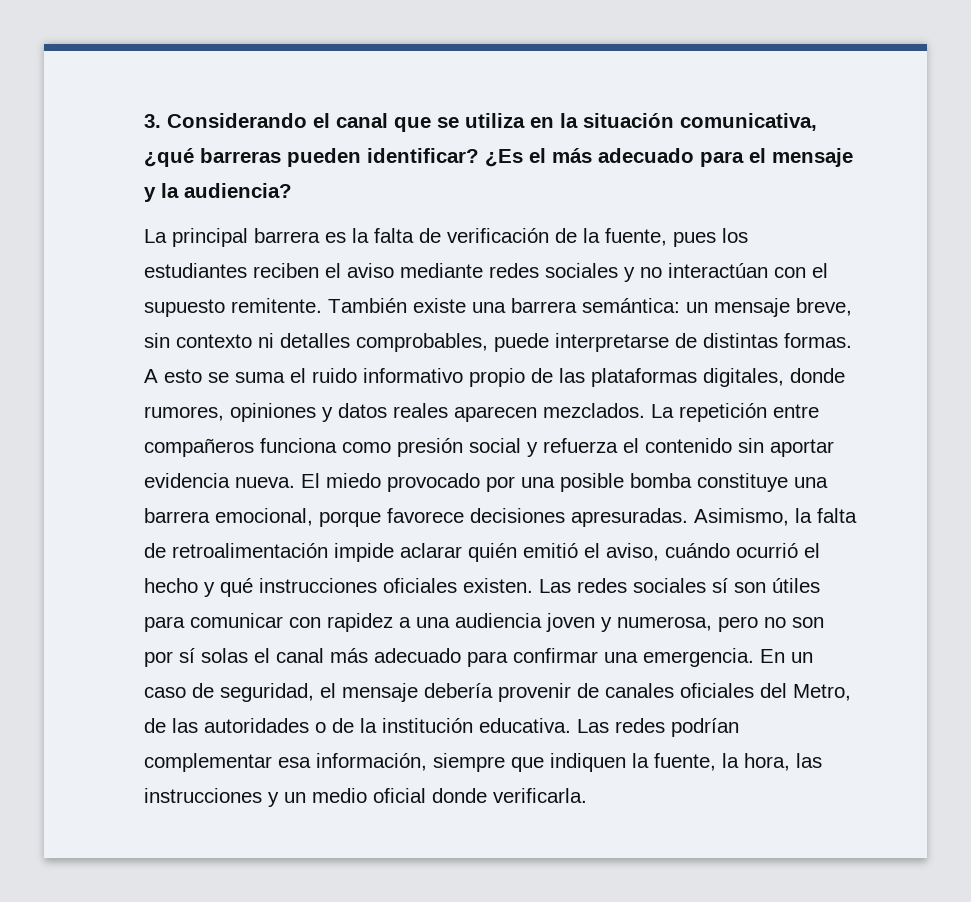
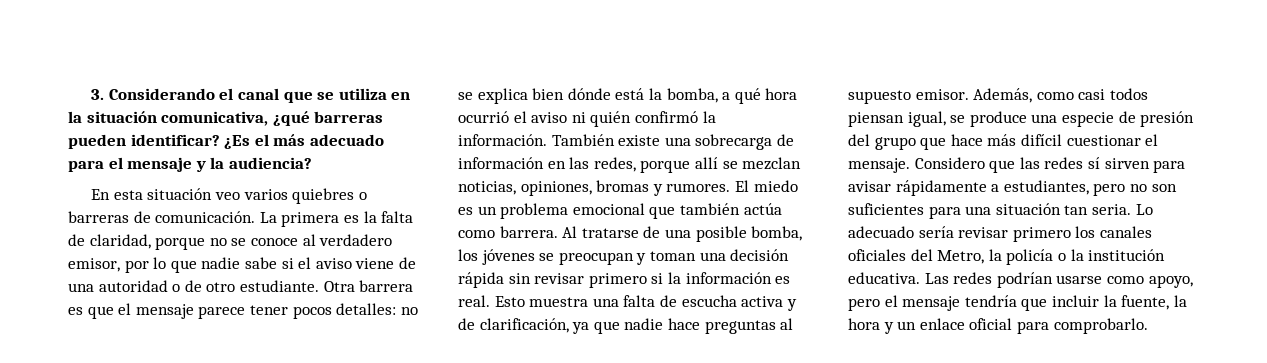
- La principal barrera es la falta de verificación de la fuente, pues los estudiantes reciben el aviso mediante redes sociales y no interactúan con el supuesto remitente. También existe una barrera semántica: un mensaje breve, sin contexto ni detalles comprobables, puede interpretarse de distintas formas. A esto se suma el ruido informativo propio de las plataformas digitales, donde rumores, opiniones y datos reales aparecen mezclados. La repetición entre compañeros funciona como presión social y refuerza el contenido sin aportar evidencia nueva. El miedo provocado por una posible bomba constituye una barrera emocional, porque favorece decisiones apresuradas. Asimismo, la falta de retroalimentación impide aclarar quién emitió el aviso, cuándo ocurrió el hecho y qué instrucciones oficiales existen. Las redes sociales sí son útiles para comunicar con rapidez a una audiencia joven y numerosa, pero no son por sí solas el canal más adecuado para confirmar una emergencia. En un caso de seguridad, el mensaje debería provenir de canales oficiales del Metro, de las autoridades o de la institución educativa.
+ En esta situación veo varios quiebres o barreras de comunicación. La primera es la falta de claridad, porque no se conoce al verdadero emisor, por lo que nadie sabe si el aviso viene de una autoridad o de otro estudiante. Otra barrera es que el mensaje parece tener pocos detalles: no se explica bien dónde está la bomba, a qué hora ocurrió el aviso ni quién confirmó la información. También existe una sobrecarga de información en las redes, porque allí se mezclan noticias, opiniones, bromas y rumores. El miedo es un problema emocional que también actúa como barrera. Al tratarse de una posible bomba, los jóvenes se preocupan y toman una decisión rápida sin revisar primero si la información es real. Esto muestra una falta de escucha activa y de clarificación, ya que nadie hace preguntas al supuesto emisor. Además, como casi todos piensan igual, se produce una especie de presión del grupo que hace más difícil cuestionar el mensaje. Considero que las redes sí sirven para avisar rápidamente a estudiantes, pero no son suficientes para una situación tan seria. Lo adecuado sería revisar primero los canales oficiales del Metro, la policía o la institución educativa.
- Las redes podrían complementar esa información, siempre que indiquen la fuente, la hora, las instrucciones y un medio oficial donde verificarla.
+ Las redes podrían usarse como apoyo, pero el mensaje tendría que incluir la fuente, la hora y un enlace oficial para comprobarlo.

